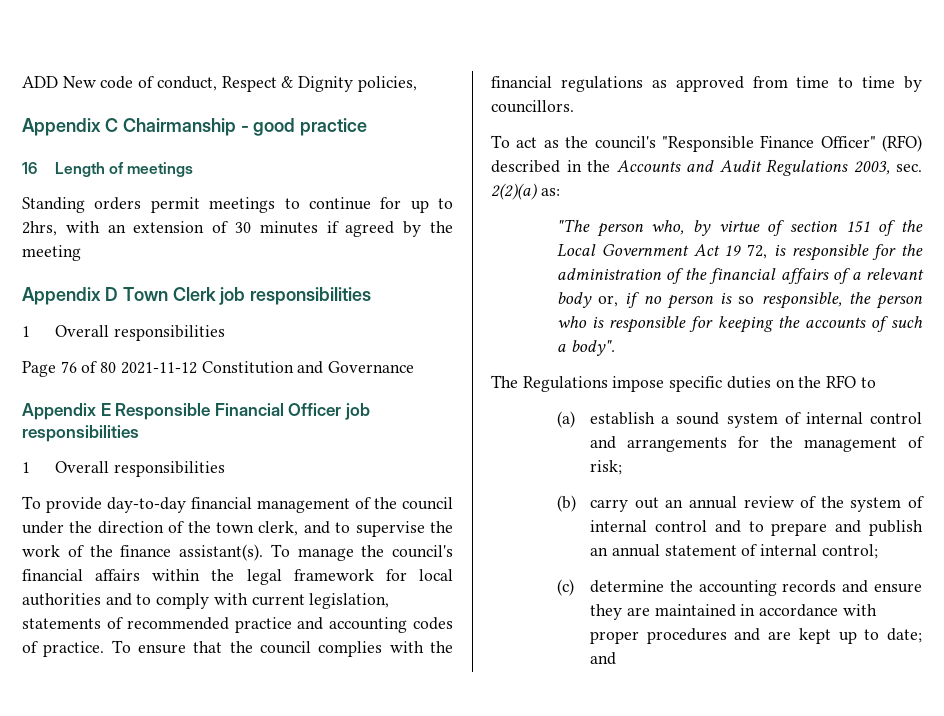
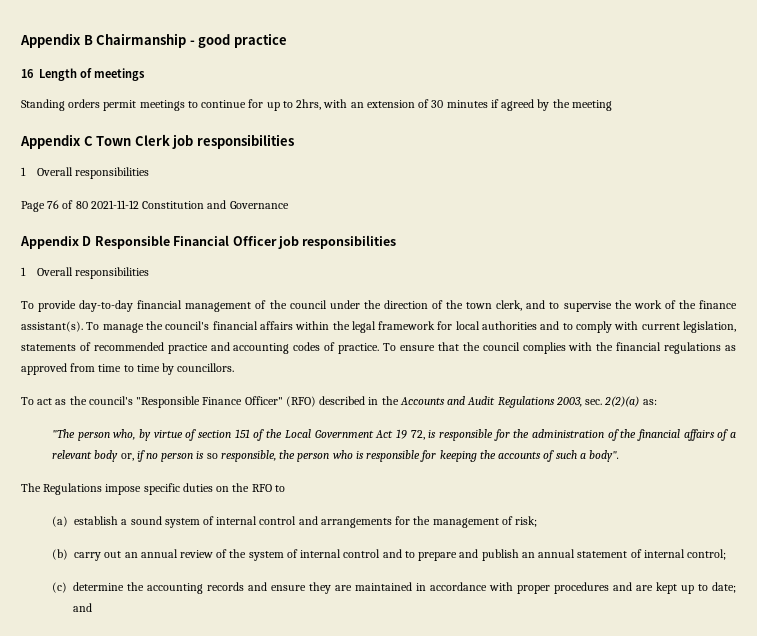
- ADD New code of conduct, Respect & Dignity policies,
- Appendix C Chairmanship - good practice
+ Appendix B Chairmanship - good practice
- Appendix D Town Clerk job responsibilities
+ Appendix C Town Clerk job responsibilities
- Appendix E Responsible Financial Officer job responsibilities
+ Appendix D Responsible Financial Officer job responsibilities

